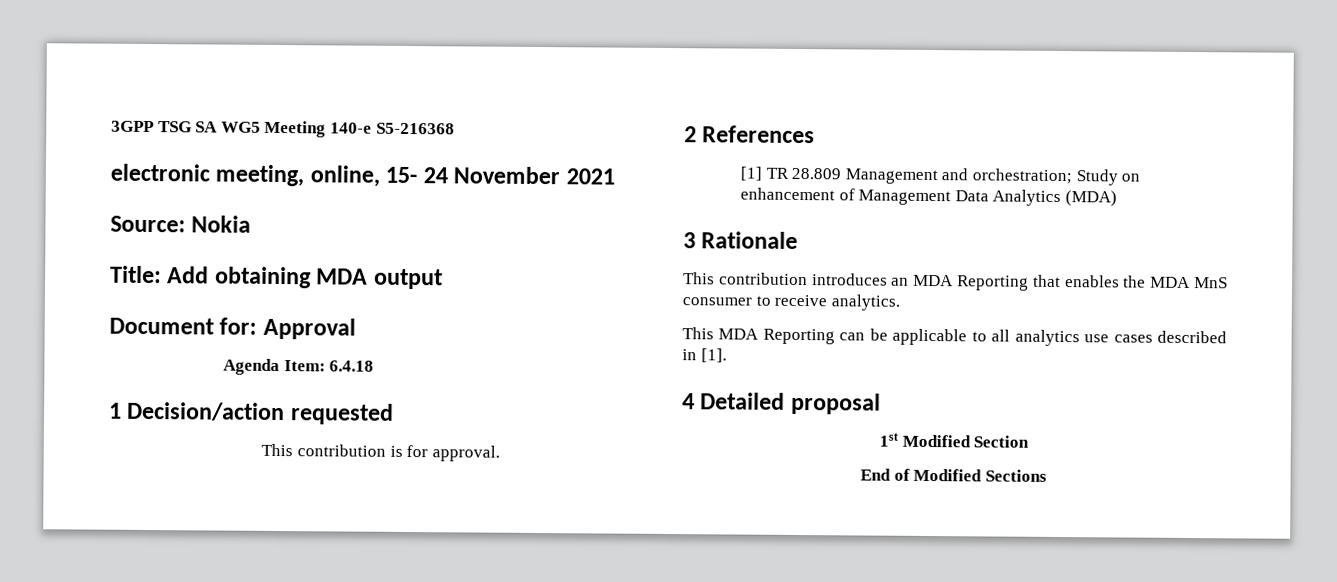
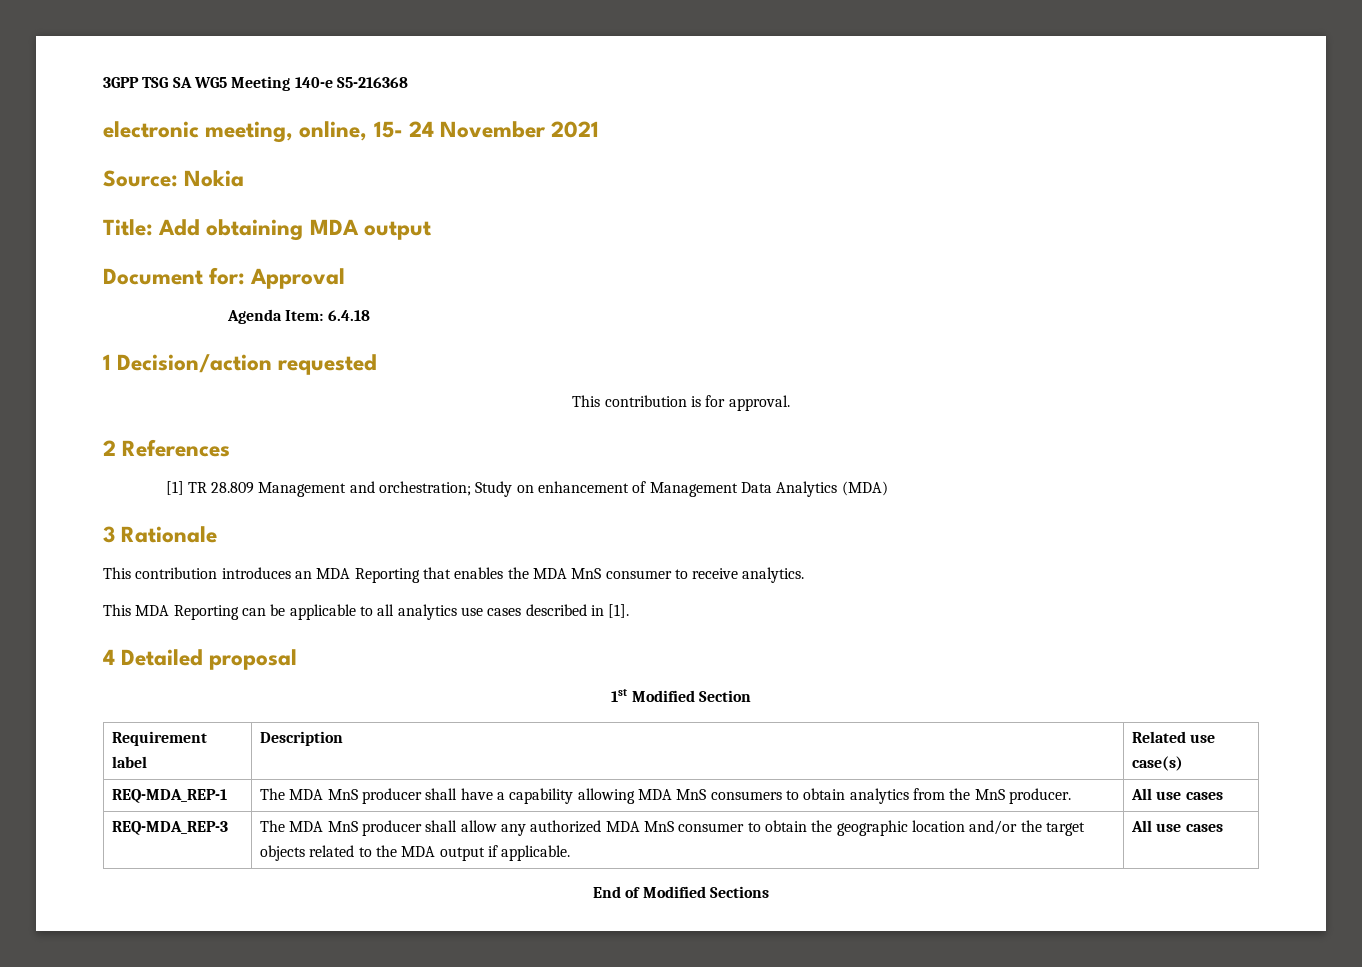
+ Requirement label | Description | Related use case(s)
+ REQ-MDA_REP-1 | The MDA MnS producer shall have a capability allowing MDA MnS consumers to obtain analytics from the MnS producer. | All use cases
+ REQ-MDA_REP-3 | The MDA MnS producer shall allow any authorized MDA MnS consumer to obtain the geographic location and/or the target objects related to the MDA output if applicable. | All use cases

